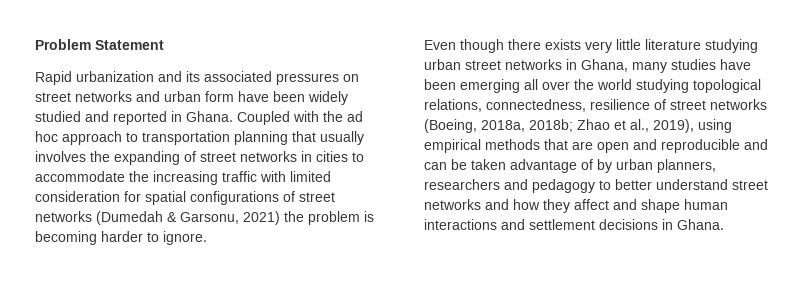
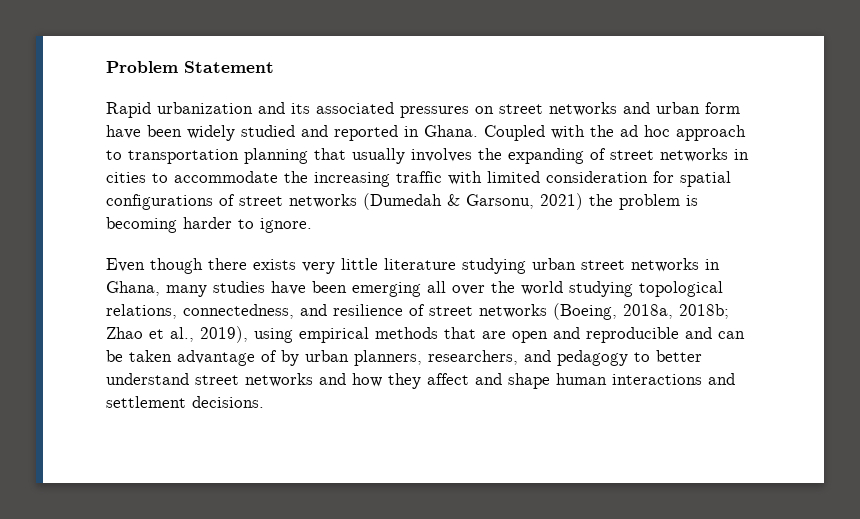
- Even though there exists very little literature studying urban street networks in Ghana, many studies have been emerging all over the world studying topological relations, connectedness, resilience of street networks (Boeing, 2018a, 2018b;
+ Even though there exists very little literature studying urban street networks in Ghana, many studies have been emerging all over the world studying topological relations, connectedness, and resilience of street networks (Boeing, 2018a, 2018b;
- Zhao et al., 2019), using empirical methods that are open and reproducible and can be taken advantage of by urban planners, researchers and pedagogy to better understand street networks and how they affect and shape human interactions and settlement decisions in Ghana.
+ Zhao et al., 2019), using empirical methods that are open and reproducible and can be taken advantage of by urban planners, researchers, and pedagogy to better understand street networks and how they affect and shape human interactions and settlement decisions.

